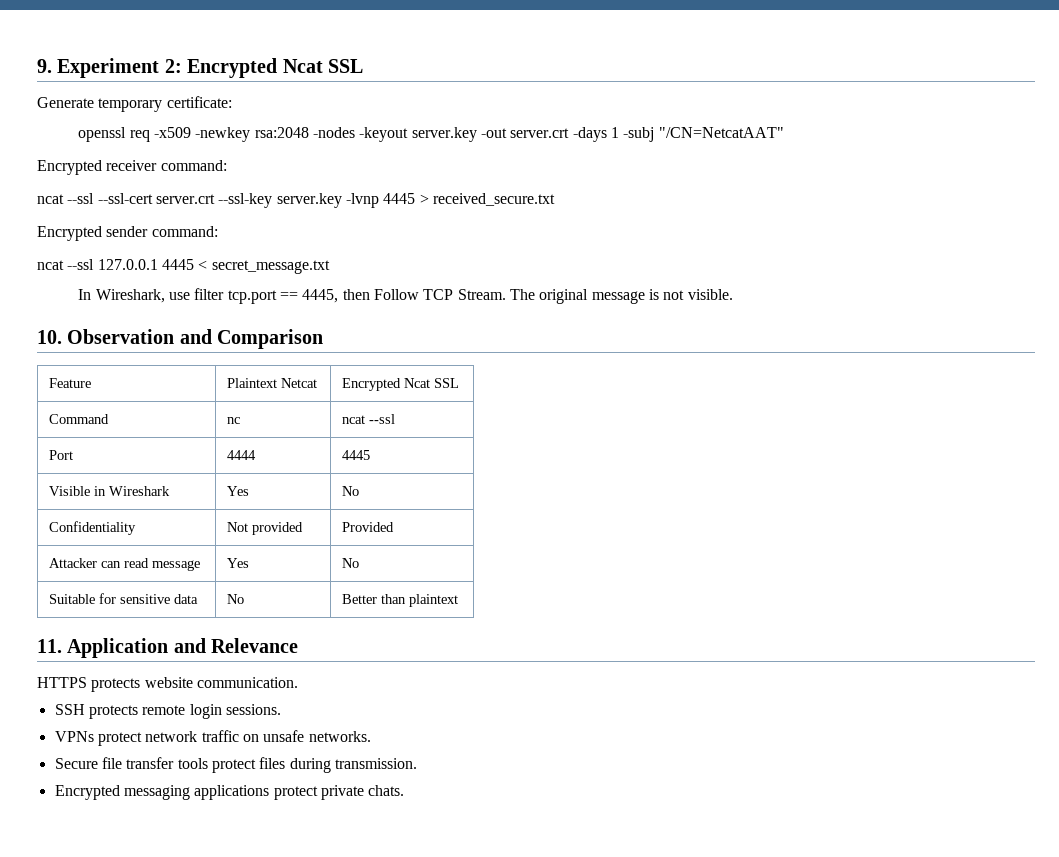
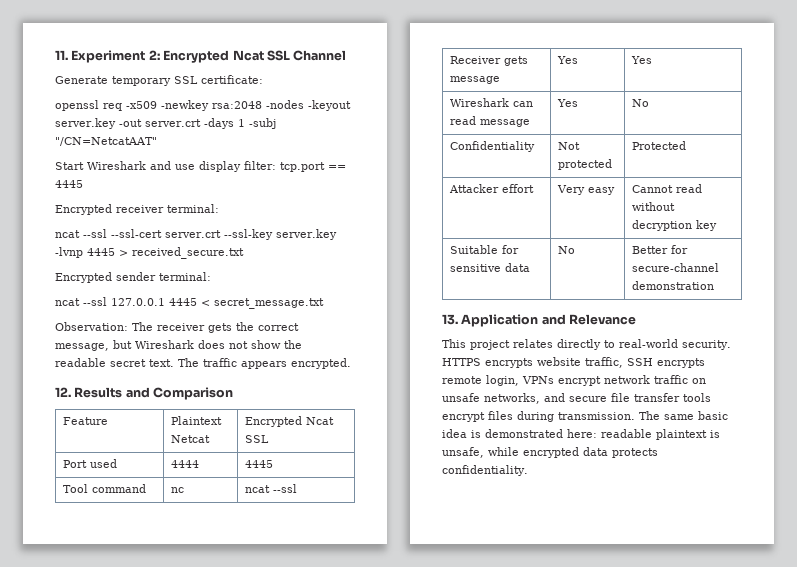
- 9. Experiment 2: Encrypted Ncat SSL
+ 11. Experiment 2: Encrypted Ncat SSL Channel
- Generate temporary certificate:
+ Generate temporary SSL certificate:
+ Start Wireshark and use display filter: tcp.port == 4445
- Encrypted receiver command:
+ Encrypted receiver terminal:
- Encrypted sender command:
+ Encrypted sender terminal:
- In Wireshark, use filter tcp.port == 4445, then Follow TCP Stream. The original message is not visible.
- 10. Observation and Comparison
+ Observation: The receiver gets the correct message, but Wireshark does not show the readable secret text. The traffic appears encrypted.
+ 12. Results and Comparison
- Command | nc | ncat --ssl
- Port | 4444 | 4445
- Visible in Wireshark | Yes | No
+ Port used | 4444 | 4445
+ Tool command | nc | ncat --ssl
+ Receiver gets message | Yes | Yes
+ Wireshark can read message | Yes | No
- Confidentiality | Not provided | Provided
+ Confidentiality | Not protected | Protected
- Attacker can read message | Yes | No
+ Attacker effort | Very easy | Cannot read without decryption key
- Suitable for sensitive data | No | Better than plaintext
- 11. Application and Relevance
+ Suitable for sensitive data | No | Better for secure-channel demonstration
+ 13. Application and Relevance
- HTTPS protects website communication.
- SSH protects remote login sessions.
- VPNs protect network traffic on unsafe networks.
- Secure file transfer tools protect files during transmission.
- Encrypted messaging applications protect private chats.
+ This project relates directly to real-world security. HTTPS encrypts website traffic, SSH encrypts remote login, VPNs encrypt network traffic on unsafe networks, and secure file transfer tools encrypt files during transmission. The same basic idea is demonstrated here: readable plaintext is unsafe, while encrypted data protects confidentiality.

